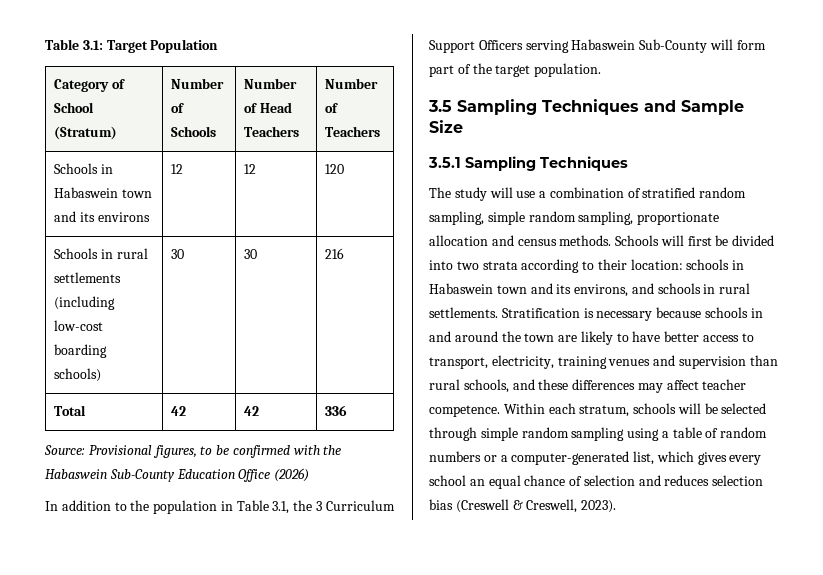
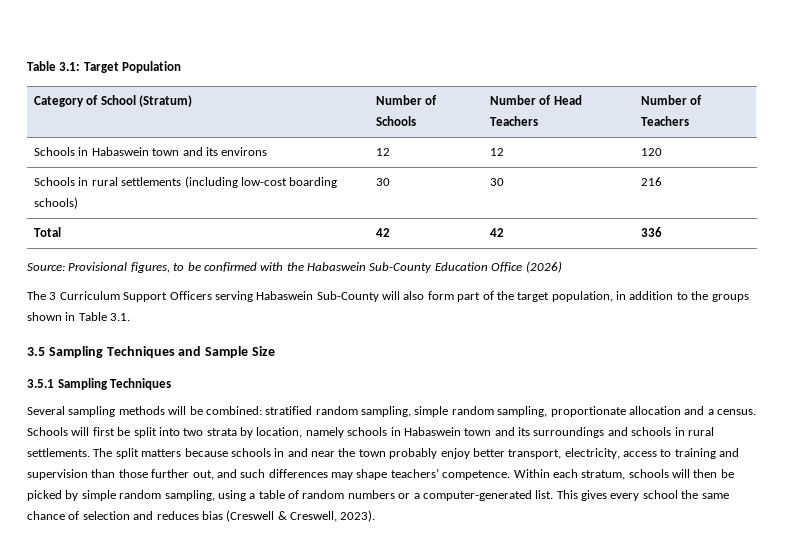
- In addition to the population in Table 3.1, the 3 Curriculum Support Officers serving Habaswein Sub-County will form part of the target population.
+ The 3 Curriculum Support Officers serving Habaswein Sub-County will also form part of the target population, in addition to the groups shown in Table 3.1.
- The study will use a combination of stratified random sampling, simple random sampling, proportionate allocation and census methods.
+ Several sampling methods will be combined: stratified random sampling, simple random sampling, proportionate allocation and a census.
- Schools will first be divided into two strata according to their location: schools in Habaswein town and its environs, and schools in rural settlements.
+ Schools will first be split into two strata by location, namely schools in Habaswein town and its surroundings and schools in rural settlements.
- Stratification is necessary because schools in and around the town are likely to have better access to transport, electricity, training venues and supervision than rural schools, and these differences may affect teacher competence.
+ The split matters because schools in and near the town probably enjoy better transport, electricity, access to training and supervision than those further out, and such differences may shape teachers’ competence.
- Within each stratum, schools will be selected through simple random sampling using a table of random numbers or a computer-generated list, which gives every school an equal chance of selection and reduces selection bias (Creswell & Creswell, 2023).
+ Within each stratum, schools will then be picked by simple random sampling, using a table of random numbers or a computer-generated list. This gives every school the same chance of selection and reduces bias (Creswell & Creswell, 2023).

